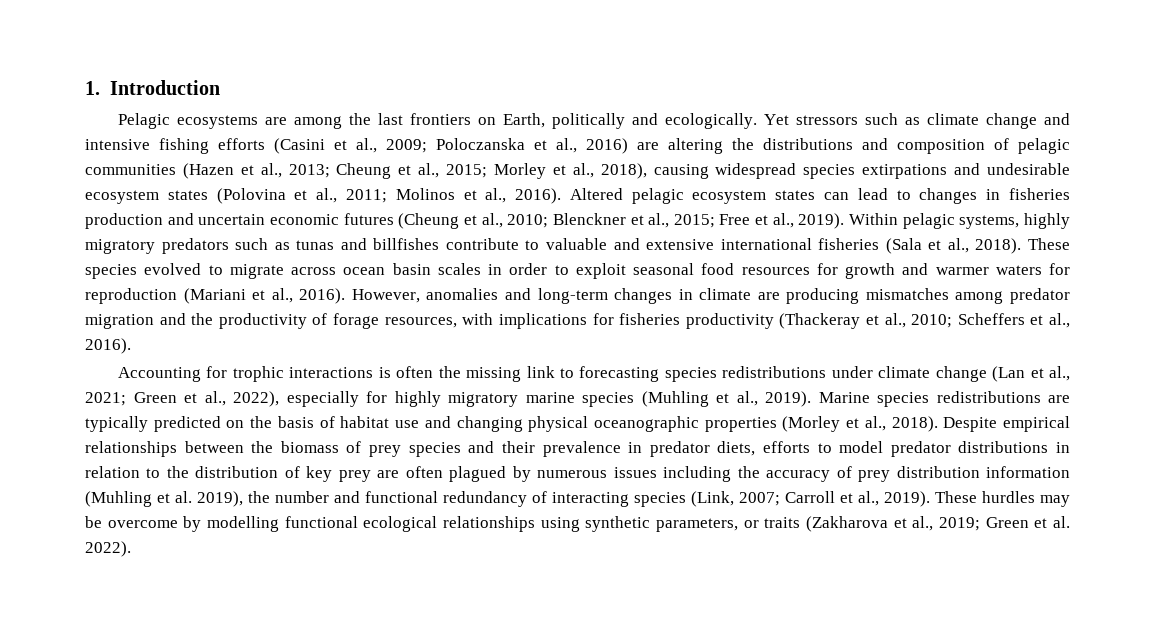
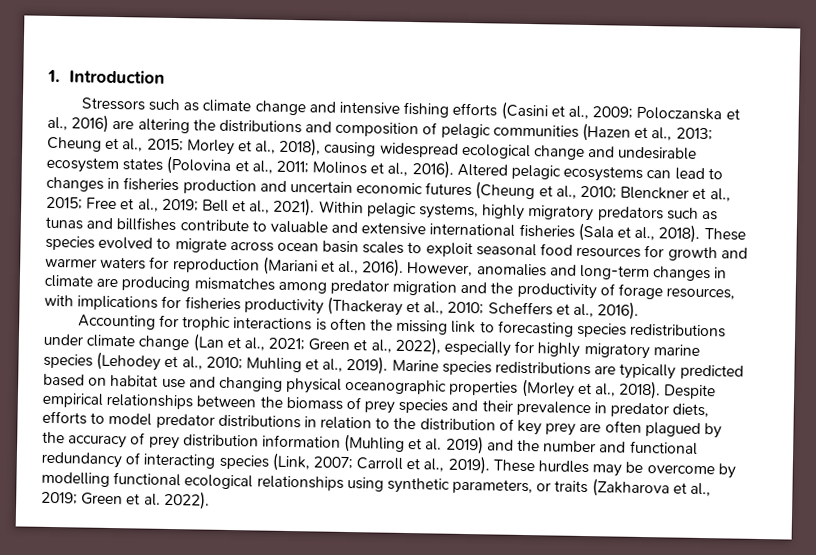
- Pelagic ecosystems are among the last frontiers on Earth, politically and ecologically. Yet stressors such as climate change and intensive fishing efforts (Casini et al., 2009; Poloczanska et al., 2016) are altering the distributions and composition of pelagic communities (Hazen et al., 2013; Cheung et al., 2015; Morley et al., 2018), causing widespread species extirpations and undesirable ecosystem states (Polovina et al., 2011; Molinos et al., 2016).
+ Stressors such as climate change and intensive fishing efforts (Casini et al., 2009; Poloczanska et al., 2016) are altering the distributions and composition of pelagic communities (Hazen et al., 2013; Cheung et al., 2015; Morley et al., 2018), causing widespread ecological change and undesirable ecosystem states (Polovina et al., 2011; Molinos et al., 2016).
- Altered pelagic ecosystem states can lead to changes in fisheries production and uncertain economic futures (Cheung et al., 2010; Blenckner et al., 2015; Free et al., 2019).
+ Altered pelagic ecosystems can lead to changes in fisheries production and uncertain economic futures (Cheung et al., 2010; Blenckner et al., 2015; Free et al., 2019; Bell et al., 2021).
- These species evolved to migrate across ocean basin scales in order to exploit seasonal food resources for growth and warmer waters for reproduction (Mariani et al., 2016).
+ These species evolved to migrate across ocean basin scales to exploit seasonal food resources for growth and warmer waters for reproduction (Mariani et al., 2016).
- Accounting for trophic interactions is often the missing link to forecasting species redistributions under climate change (Lan et al., 2021; Green et al., 2022), especially for highly migratory marine species (Muhling et al., 2019).
+ Accounting for trophic interactions is often the missing link to forecasting species redistributions under climate change (Lan et al., 2021; Green et al., 2022), especially for highly migratory marine species (Lehodey et al., 2010; Muhling et al., 2019).
- Marine species redistributions are typically predicted on the basis of habitat use and changing physical oceanographic properties (Morley et al., 2018).
+ Marine species redistributions are typically predicted based on habitat use and changing physical oceanographic properties (Morley et al., 2018).
- Despite empirical relationships between the biomass of prey species and their prevalence in predator diets, efforts to model predator distributions in relation to the distribution of key prey are often plagued by numerous issues including the accuracy of prey distribution information (Muhling et al. 2019), the number and functional redundancy of interacting species (Link, 2007; Carroll et al., 2019).
+ Despite empirical relationships between the biomass of prey species and their prevalence in predator diets, efforts to model predator distributions in relation to the distribution of key prey are often plagued by the accuracy of prey distribution information (Muhling et al. 2019) and the number and functional redundancy of interacting species (Link, 2007; Carroll et al., 2019).

